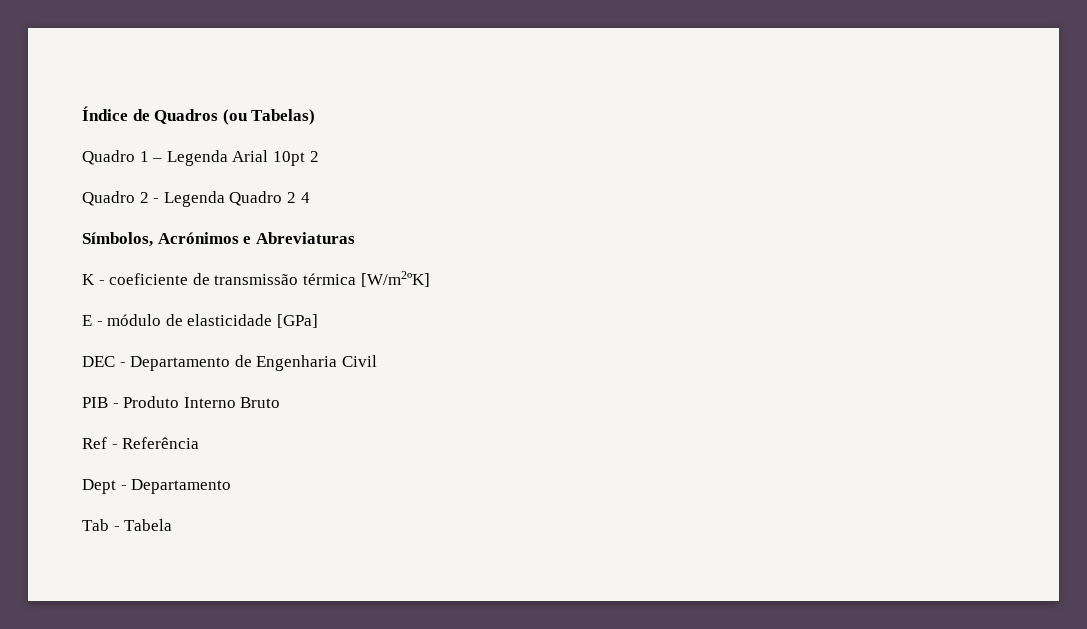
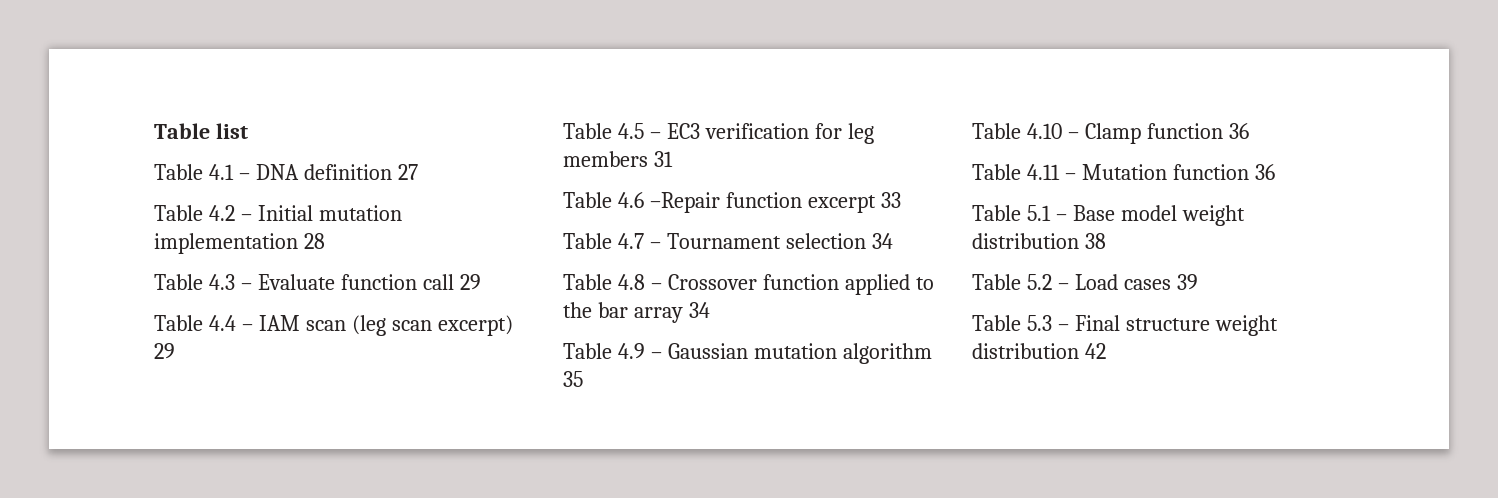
- Índice de Quadros (ou Tabelas)
- Quadro 1 – Legenda Arial 10pt 2
- Quadro 2 - Legenda Quadro 2 4
- Símbolos, Acrónimos e Abreviaturas
- K - coeficiente de transmissão térmica [W/m2ºK]
- E - módulo de elasticidade [GPa]
- DEC - Departamento de Engenharia Civil
- PIB - Produto Interno Bruto
- Ref - Referência
- Dept - Departamento
- Tab - Tabela
+ Table list
+ Table 4.1 – DNA definition 27
+ Table 4.2 – Initial mutation implementation 28
+ Table 4.3 – Evaluate function call 29
+ Table 4.4 – IAM scan (leg scan excerpt) 29
+ Table 4.5 – EC3 verification for leg members 31
+ Table 4.6 –Repair function excerpt 33
+ Table 4.7 – Tournament selection 34
+ Table 4.8 – Crossover function applied to the bar array 34
+ Table 4.9 – Gaussian mutation algorithm 35
+ Table 4.10 – Clamp function 36
+ Table 4.11 – Mutation function 36
+ Table 5.1 – Base model weight distribution 38
+ Table 5.2 – Load cases 39
+ Table 5.3 – Final structure weight distribution 42

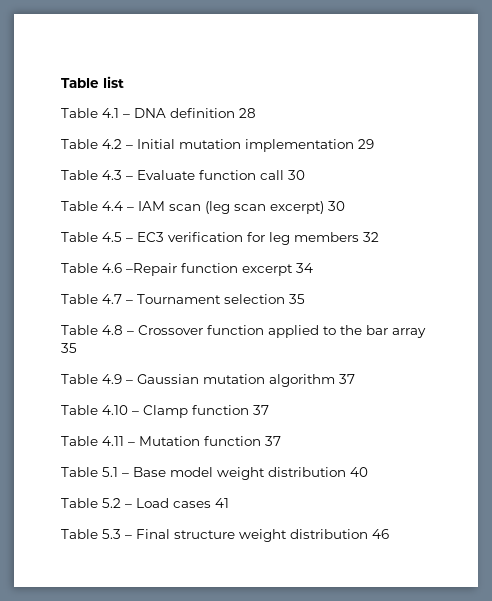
- Table 4.1 – DNA definition 27
+ Table 4.1 – DNA definition 28
- Table 4.2 – Initial mutation implementation 28
+ Table 4.2 – Initial mutation implementation 29
- Table 4.3 – Evaluate function call 29
+ Table 4.3 – Evaluate function call 30
- Table 4.4 – IAM scan (leg scan excerpt) 29
+ Table 4.4 – IAM scan (leg scan excerpt) 30
- Table 4.5 – EC3 verification for leg members 31
+ Table 4.5 – EC3 verification for leg members 32
- Table 4.6 –Repair function excerpt 33
+ Table 4.6 –Repair function excerpt 34
- Table 4.7 – Tournament selection 34
+ Table 4.7 – Tournament selection 35
- Table 4.8 – Crossover function applied to the bar array 34
+ Table 4.8 – Crossover function applied to the bar array 35
- Table 4.9 – Gaussian mutation algorithm 35
+ Table 4.9 – Gaussian mutation algorithm 37
- Table 4.10 – Clamp function 36
+ Table 4.10 – Clamp function 37
- Table 4.11 – Mutation function 36
+ Table 4.11 – Mutation function 37
- Table 5.1 – Base model weight distribution 38
+ Table 5.1 – Base model weight distribution 40
- Table 5.2 – Load cases 39
+ Table 5.2 – Load cases 41
- Table 5.3 – Final structure weight distribution 42
+ Table 5.3 – Final structure weight distribution 46

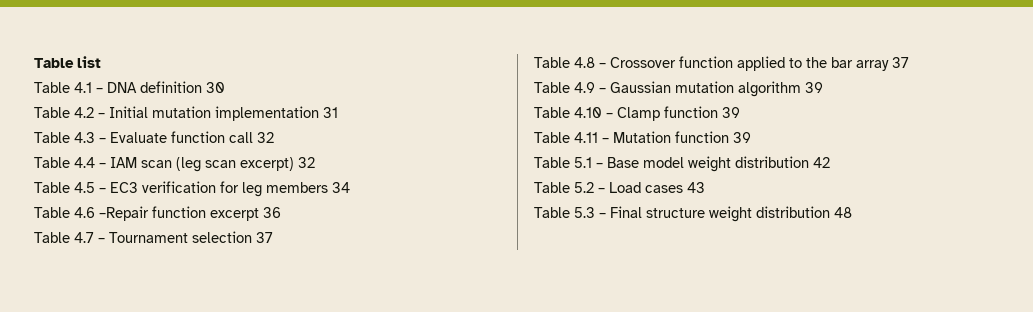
- Table 4.1 – DNA definition 28
+ Table 4.1 – DNA definition 30
- Table 4.2 – Initial mutation implementation 29
+ Table 4.2 – Initial mutation implementation 31
- Table 4.3 – Evaluate function call 30
+ Table 4.3 – Evaluate function call 32
- Table 4.4 – IAM scan (leg scan excerpt) 30
+ Table 4.4 – IAM scan (leg scan excerpt) 32
- Table 4.5 – EC3 verification for leg members 32
+ Table 4.5 – EC3 verification for leg members 34
- Table 4.6 –Repair function excerpt 34
+ Table 4.6 –Repair function excerpt 36
- Table 4.7 – Tournament selection 35
+ Table 4.7 – Tournament selection 37
- Table 4.8 – Crossover function applied to the bar array 35
+ Table 4.8 – Crossover function applied to the bar array 37
- Table 4.9 – Gaussian mutation algorithm 37
+ Table 4.9 – Gaussian mutation algorithm 39
- Table 4.10 – Clamp function 37
+ Table 4.10 – Clamp function 39
- Table 4.11 – Mutation function 37
+ Table 4.11 – Mutation function 39
- Table 5.1 – Base model weight distribution 40
+ Table 5.1 – Base model weight distribution 42
- Table 5.2 – Load cases 41
+ Table 5.2 – Load cases 43
- Table 5.3 – Final structure weight distribution 46
+ Table 5.3 – Final structure weight distribution 48

